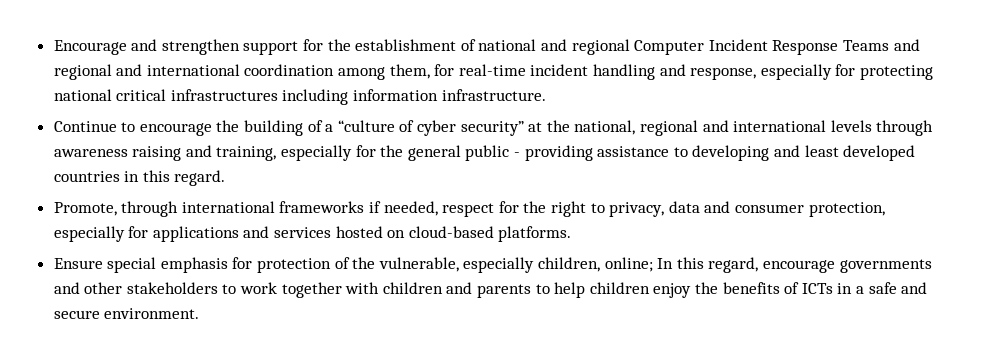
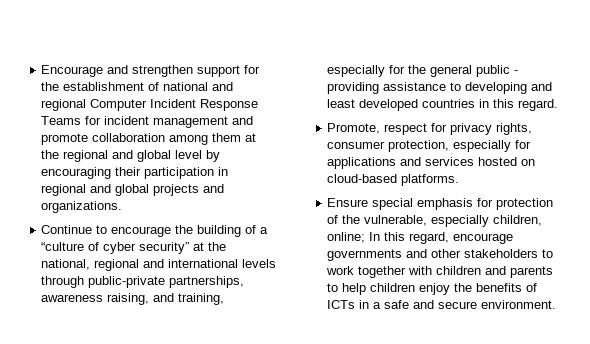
- Encourage and strengthen support for the establishment of national and regional Computer Incident Response Teams and regional and international coordination among them, for real-time incident handling and response, especially for protecting national critical infrastructures including information infrastructure.
+ Encourage and strengthen support for the establishment of national and regional Computer Incident Response Teams for incident management and promote collaboration among them at the regional and global level by encouraging their participation in regional and global projects and organizations.
- Continue to encourage the building of a “culture of cyber security” at the national, regional and international levels through awareness raising and training, especially for the general public - providing assistance to developing and least developed countries in this regard.
+ Continue to encourage the building of a “culture of cyber security” at the national, regional and international levels through public-private partnerships, awareness raising, and training, especially for the general public - providing assistance to developing and least developed countries in this regard.
- Promote, through international frameworks if needed, respect for the right to privacy, data and consumer protection, especially for applications and services hosted on cloud-based platforms.
+ Promote, respect for privacy rights, consumer protection, especially for applications and services hosted on cloud-based platforms.

